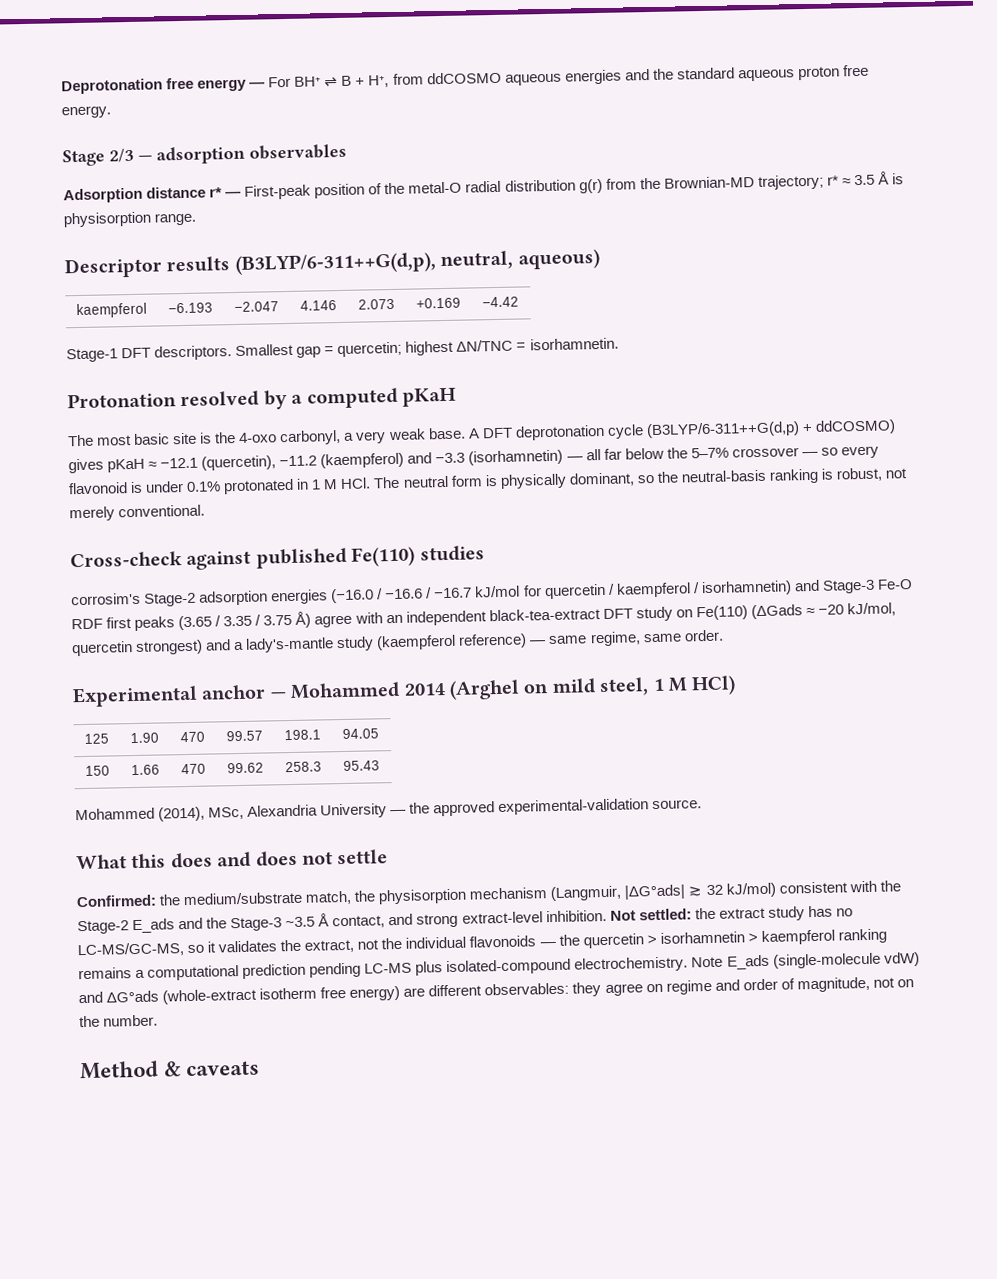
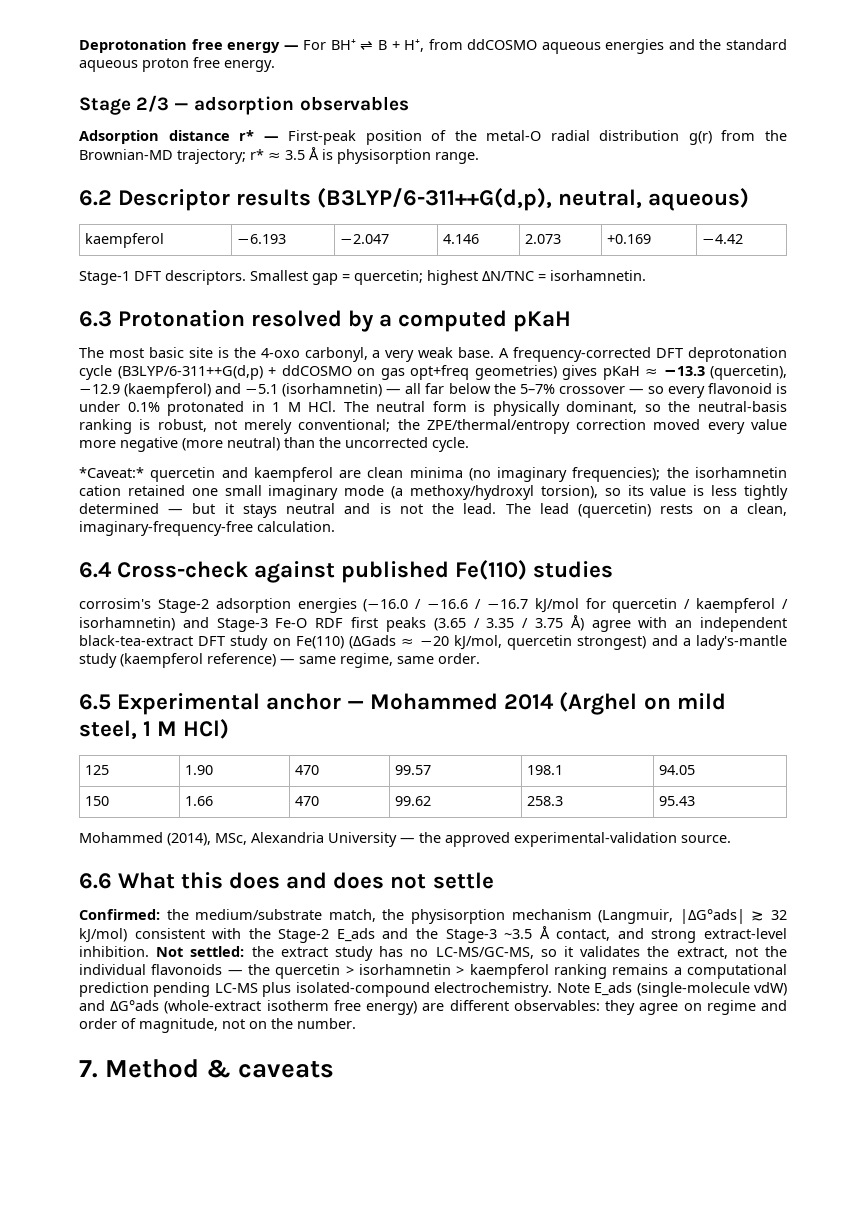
- Descriptor results (B3LYP/6-311++G(d,p), neutral, aqueous)
+ 6.2 Descriptor results (B3LYP/6-311++G(d,p), neutral, aqueous)
- Protonation resolved by a computed pKaH
+ 6.3 Protonation resolved by a computed pKaH
- A DFT deprotonation cycle (B3LYP/6-311++G(d,p) + ddCOSMO) gives pKaH ≈ −12.1 (quercetin), −11.2 (kaempferol) and −3.3 (isorhamnetin) — all far below the 5–7% crossover — so every flavonoid is under 0.1% protonated in 1 M HCl. The neutral form is physically dominant, so the neutral-basis ranking is robust, not merely conventional.
- Cross-check against published Fe(110) studies
+ A frequency-corrected DFT deprotonation cycle (B3LYP/6-311++G(d,p) + ddCOSMO on gas opt+freq geometries) gives pKaH ≈ −13.3 (quercetin), −12.9 (kaempferol) and −5.1 (isorhamnetin) — all far below the 5–7% crossover — so every flavonoid is under 0.1% protonated in 1 M HCl. The neutral form is physically dominant, so the neutral-basis ranking is robust, not merely conventional; the ZPE/thermal/entropy correction moved every value more negative (more neutral) than the uncorrected cycle.
+ *Caveat:* quercetin and kaempferol are clean minima (no imaginary frequencies); the isorhamnetin cation retained one small imaginary mode (a methoxy/hydroxyl torsion), so its value is less tightly determined — but it stays neutral and is not the lead. The lead (quercetin) rests on a clean, imaginary-frequency-free calculation.
+ 6.4 Cross-check against published Fe(110) studies
- Experimental anchor — Mohammed 2014 (Arghel on mild steel, 1 M HCl)
+ 6.5 Experimental anchor — Mohammed 2014 (Arghel on mild steel, 1 M HCl)
- What this does and does not settle
+ 6.6 What this does and does not settle
- Method & caveats
+ 7. Method & caveats

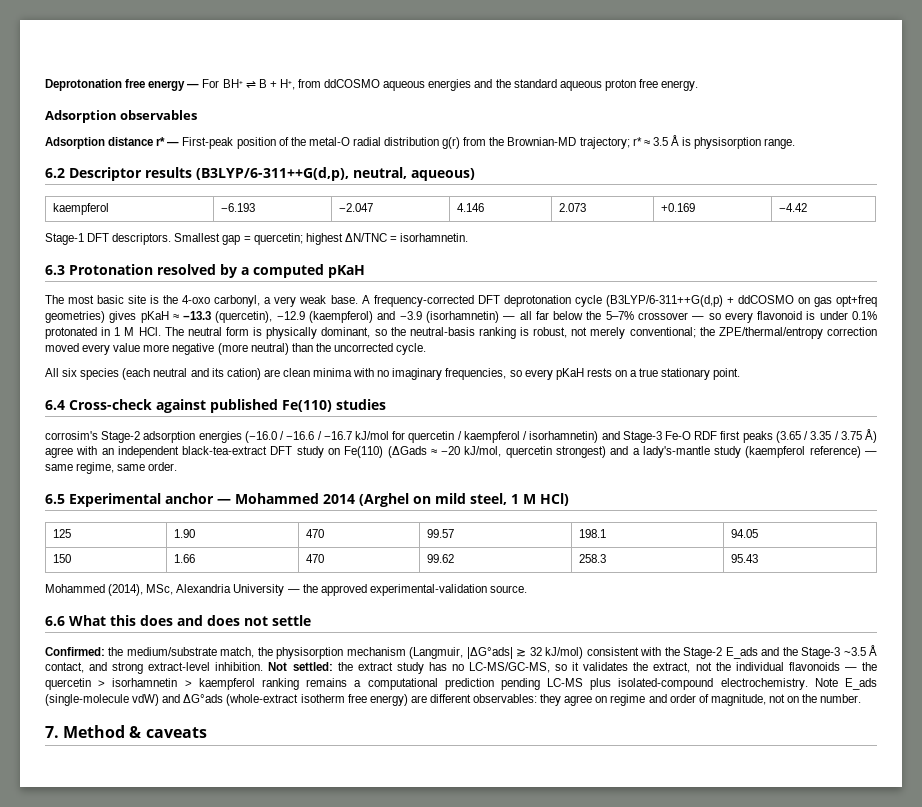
- Stage 2/3 — adsorption observables
+ Adsorption observables
- A frequency-corrected DFT deprotonation cycle (B3LYP/6-311++G(d,p) + ddCOSMO on gas opt+freq geometries) gives pKaH ≈ −13.3 (quercetin), −12.9 (kaempferol) and −5.1 (isorhamnetin) — all far below the 5–7% crossover — so every flavonoid is under 0.1% protonated in 1 M HCl. The neutral form is physically dominant, so the neutral-basis ranking is robust, not merely conventional;
+ A frequency-corrected DFT deprotonation cycle (B3LYP/6-311++G(d,p) + ddCOSMO on gas opt+freq geometries) gives pKaH ≈ −13.3 (quercetin), −12.9 (kaempferol) and −3.9 (isorhamnetin) — all far below the 5–7% crossover — so every flavonoid is under 0.1% protonated in 1 M HCl. The neutral form is physically dominant, so the neutral-basis ranking is robust, not merely conventional;
- *Caveat:* quercetin and kaempferol are clean minima (no imaginary frequencies); the isorhamnetin cation retained one small imaginary mode (a methoxy/hydroxyl torsion), so its value is less tightly determined — but it stays neutral and is not the lead. The lead (quercetin) rests on a clean, imaginary-frequency-free calculation.
+ All six species (each neutral and its cation) are clean minima with no imaginary frequencies, so every pKaH rests on a true stationary point.

